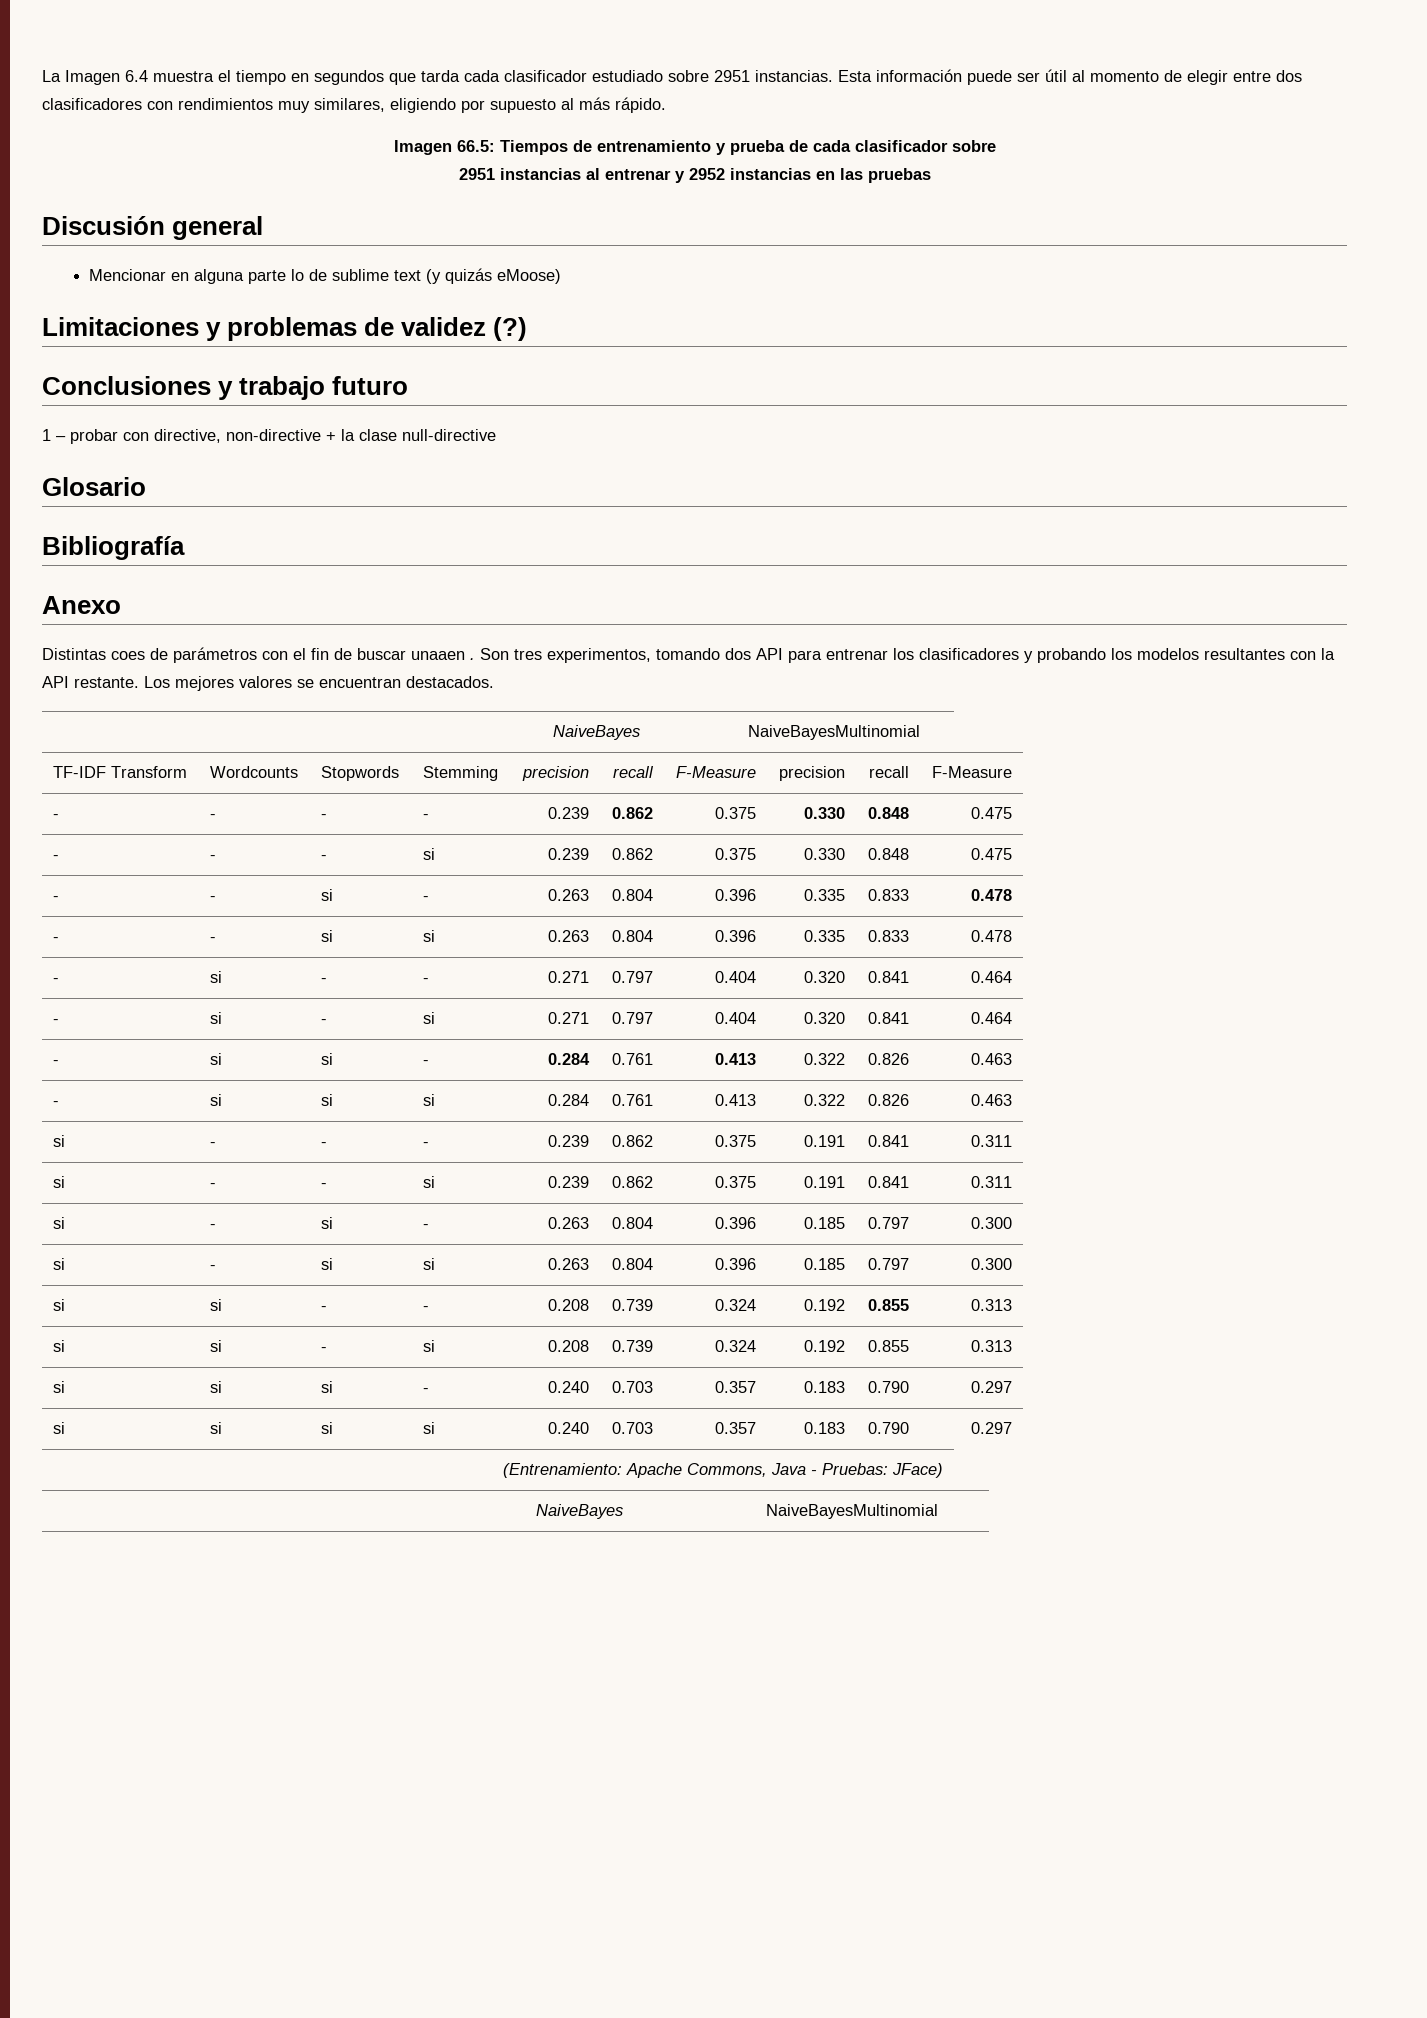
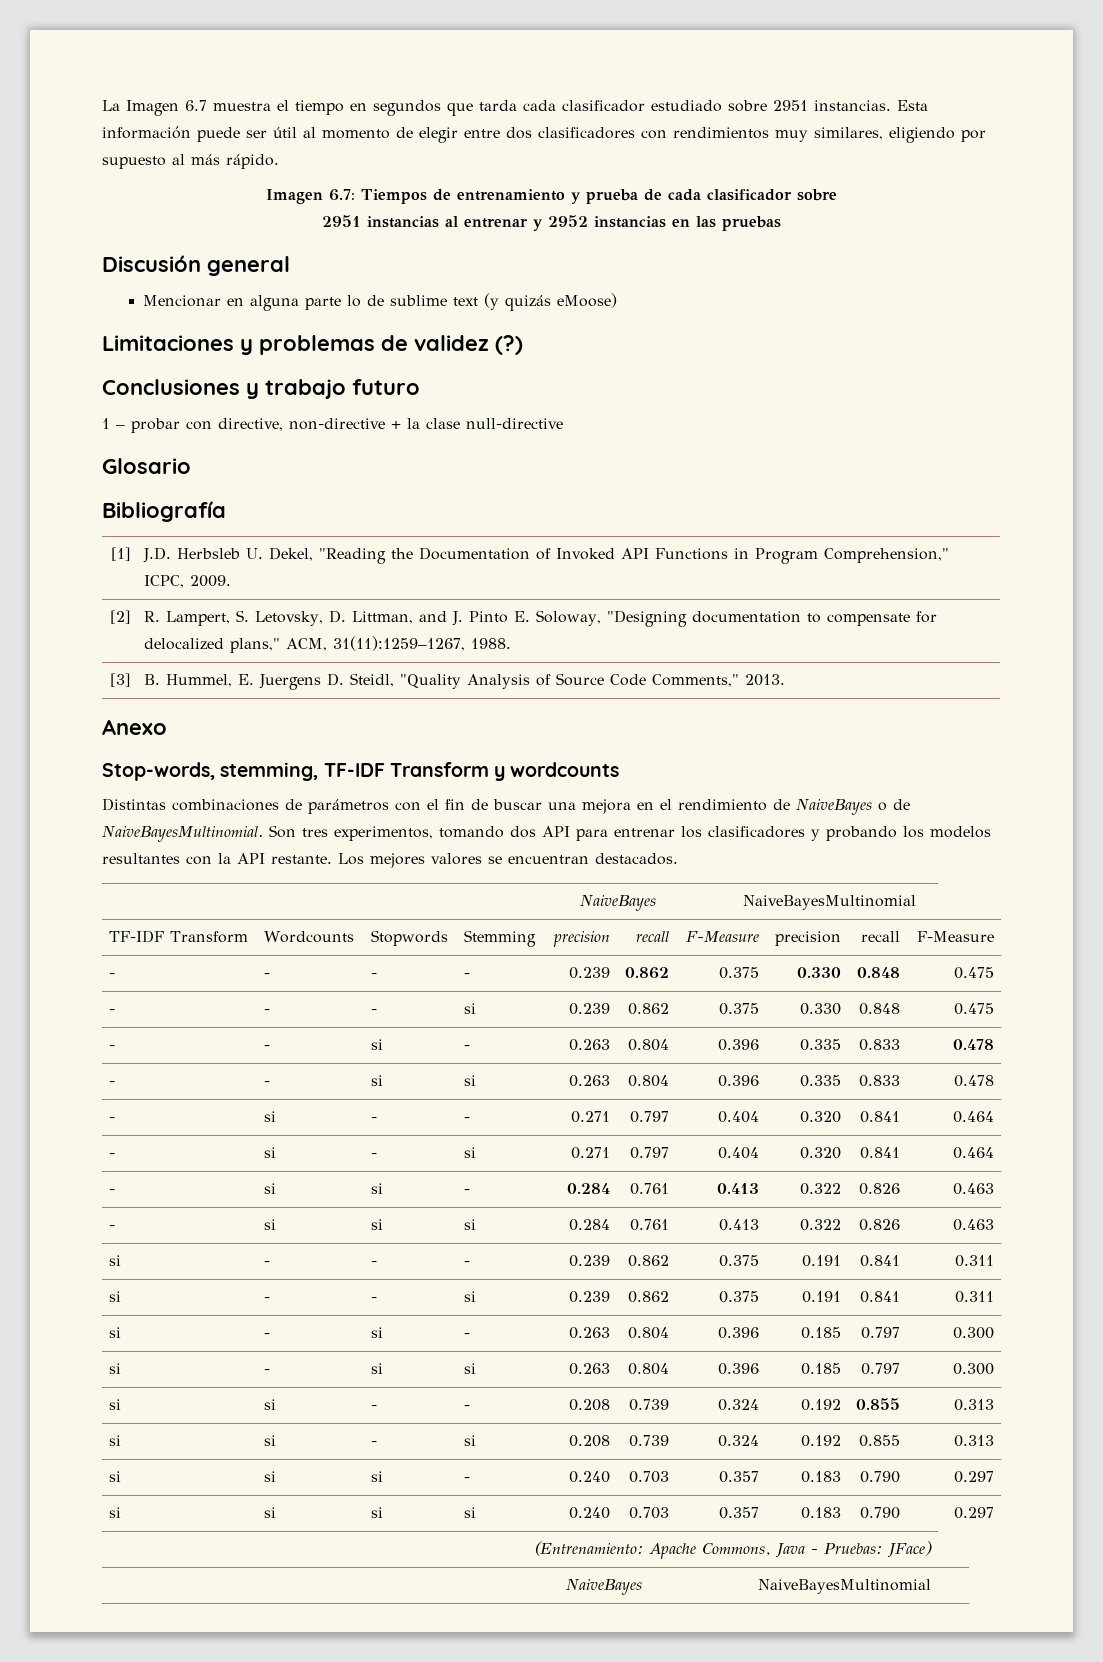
- La Imagen 6.4 muestra el tiempo en segundos que tarda cada clasificador estudiado sobre 2951 instancias.
+ La Imagen 6.7 muestra el tiempo en segundos que tarda cada clasificador estudiado sobre 2951 instancias.
- Imagen 66.5: Tiempos de entrenamiento y prueba de cada clasificador sobre
+ Imagen 6.7: Tiempos de entrenamiento y prueba de cada clasificador sobre
+ [1] | J.D. Herbsleb U. Dekel, "Reading the Documentation of Invoked API Functions in Program Comprehension," ICPC, 2009.
+ [2] | R. Lampert, S. Letovsky, D. Littman, and J. Pinto E. Soloway, "Designing documentation to compensate for delocalized plans," ACM, 31(11):1259–1267, 1988.
+ [3] | B. Hummel, E. Juergens D. Steidl, "Quality Analysis of Source Code Comments," 2013.
  Anexo
+ Stop-words, stemming, TF-IDF Transform y wordcounts
- Distintas coes de parámetros con el fin de buscar unaaen .
+ Distintas combinaciones de parámetros con el fin de buscar una mejora en el rendimiento de NaiveBayes o de NaiveBayesMultinomial.

